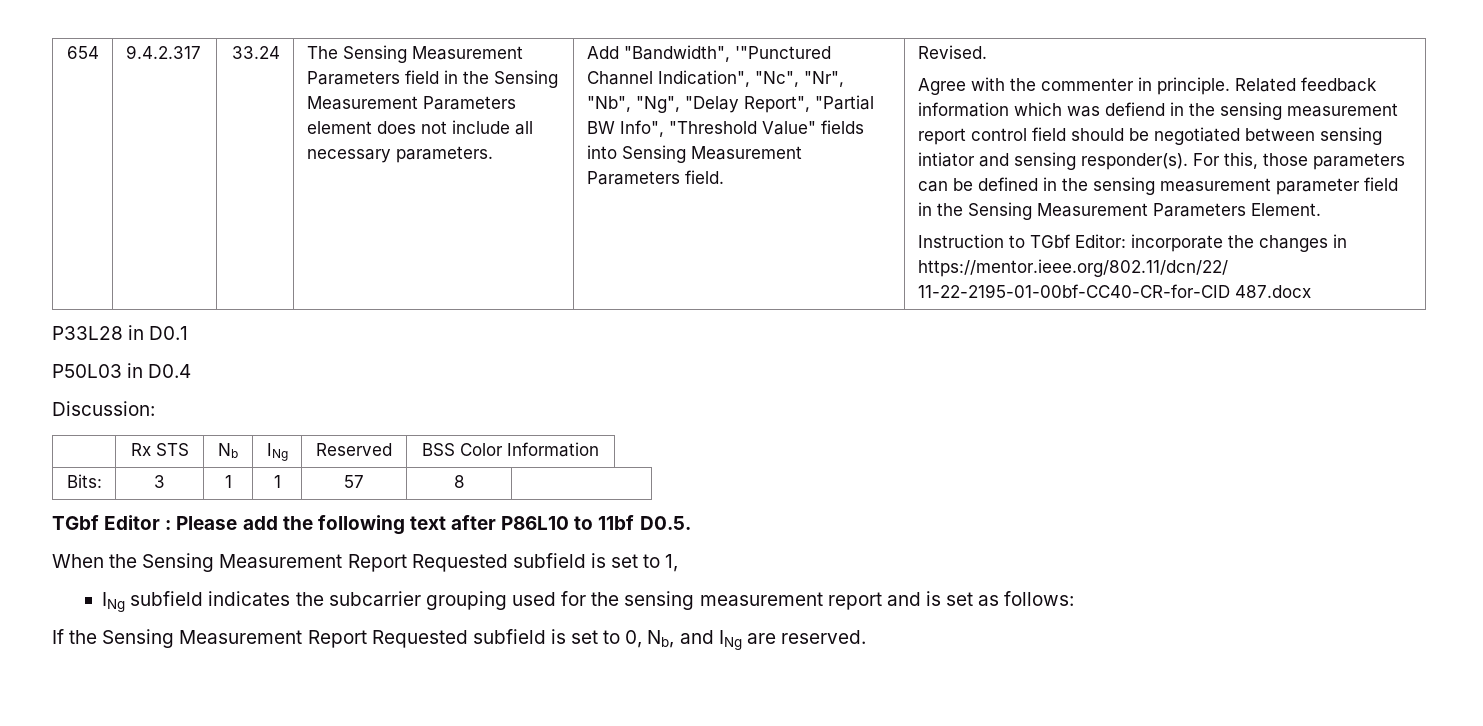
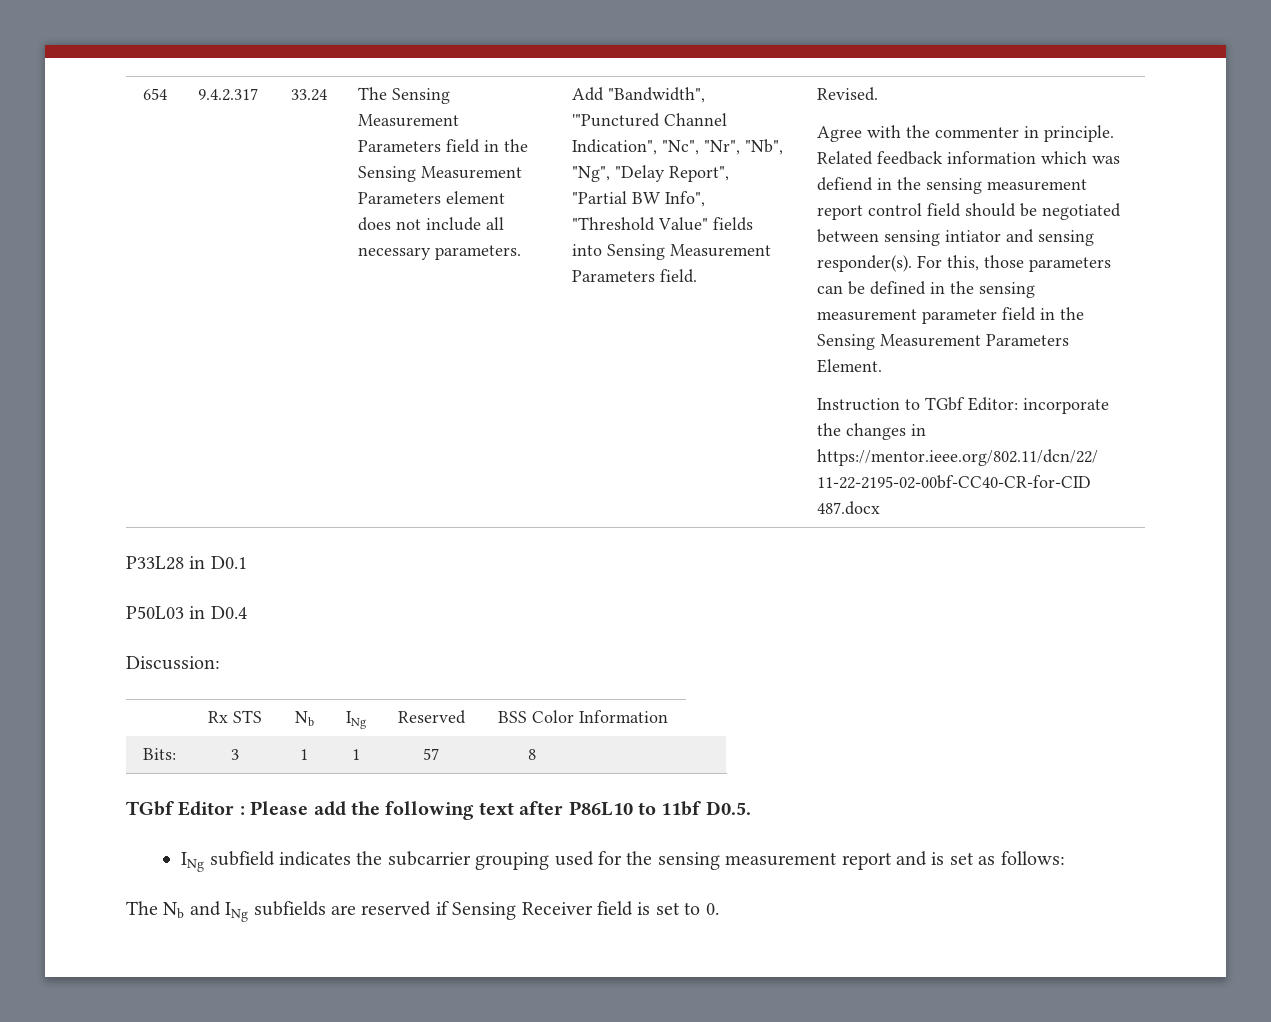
- Instruction to TGbf Editor: incorporate the changes in https://mentor.ieee.org/802.11/dcn/22/ 11-22-2195-01-00bf-CC40-CR-for-CID 487.docx
+ Instruction to TGbf Editor: incorporate the changes in https://mentor.ieee.org/802.11/dcn/22/ 11-22-2195-02-00bf-CC40-CR-for-CID 487.docx
- When the Sensing Measurement Report Requested subfield is set to 1,
- If the Sensing Measurement Report Requested subfield is set to 0, Nb, and INg are reserved.
+ The Nb and INg subfields are reserved if Sensing Receiver field is set to 0.

